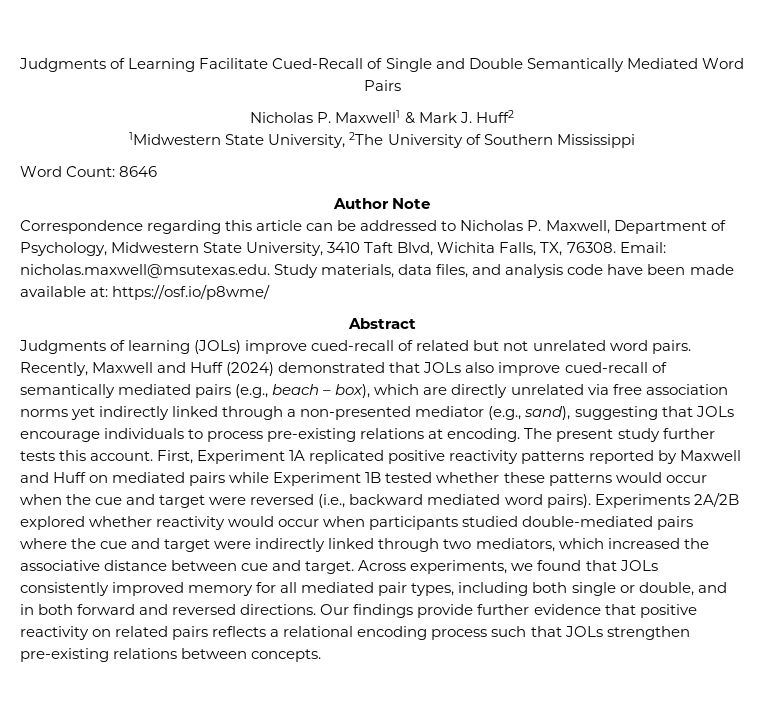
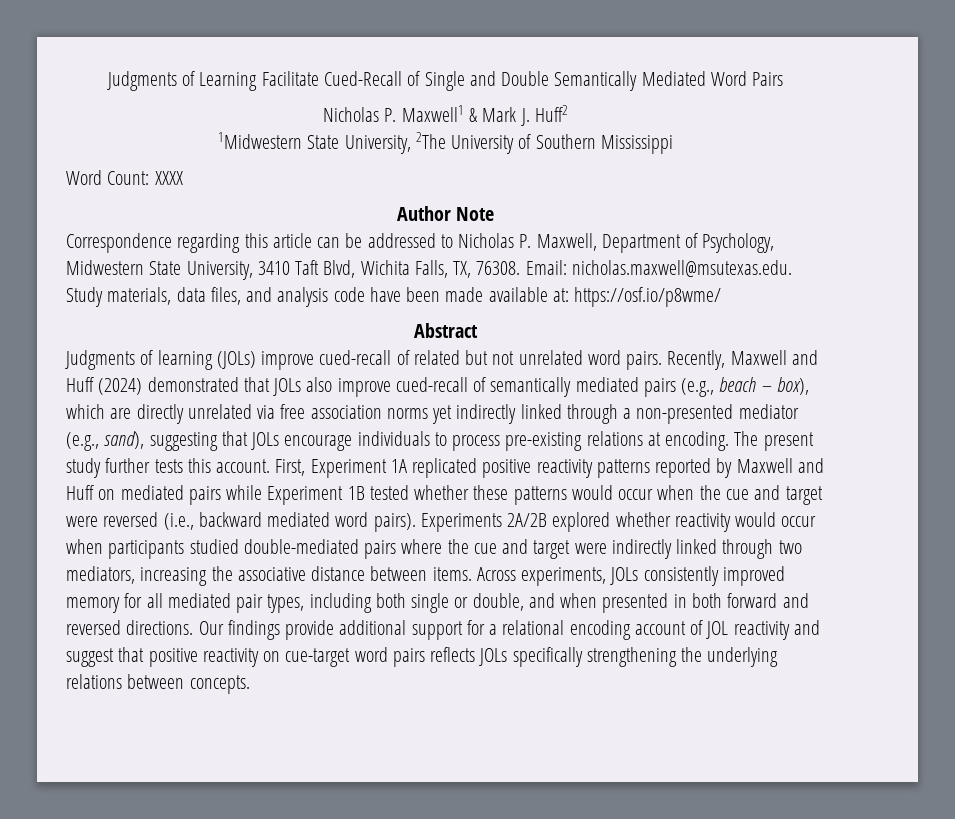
- Word Count: 8646
+ Word Count: XXXX
- Experiments 2A/2B explored whether reactivity would occur when participants studied double-mediated pairs where the cue and target were indirectly linked through two mediators, which increased the associative distance between cue and target. Across experiments, we found that JOLs consistently improved memory for all mediated pair types, including both single or double, and in both forward and reversed directions.
+ Experiments 2A/2B explored whether reactivity would occur when participants studied double-mediated pairs where the cue and target were indirectly linked through two mediators, increasing the associative distance between items. Across experiments, JOLs consistently improved memory for all mediated pair types, including both single or double, and when presented in both forward and reversed directions.
- Our findings provide further evidence that positive reactivity on related pairs reflects a relational encoding process such that JOLs strengthen pre-existing relations between concepts.
+ Our findings provide additional support for a relational encoding account of JOL reactivity and suggest that positive reactivity on cue-target word pairs reflects JOLs specifically strengthening the underlying relations between concepts.

